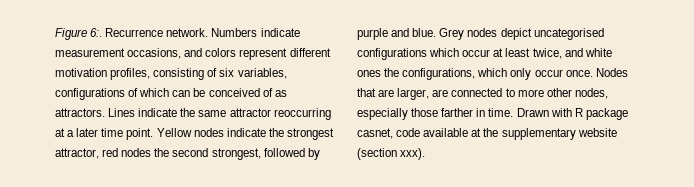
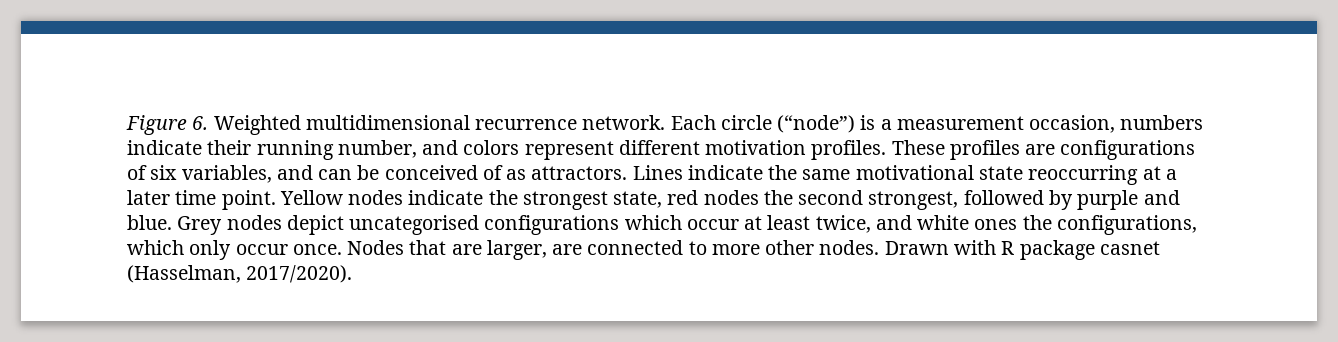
- Figure 6:. Recurrence network. Numbers indicate measurement occasions, and colors represent different motivation profiles, consisting of six variables, configurations of which can be conceived of as attractors.
+ Figure 6. Weighted multidimensional recurrence network. Each circle (“node”) is a measurement occasion, numbers indicate their running number, and colors represent different motivation profiles. These profiles are configurations of six variables, and can be conceived of as attractors.
- Lines indicate the same attractor reoccurring at a later time point.
+ Lines indicate the same motivational state reoccurring at a later time point.
- Yellow nodes indicate the strongest attractor, red nodes the second strongest, followed by purple and blue.
+ Yellow nodes indicate the strongest state, red nodes the second strongest, followed by purple and blue.
- Nodes that are larger, are connected to more other nodes, especially those farther in time. Drawn with R package casnet, code available at the supplementary website (section xxx).
+ Nodes that are larger, are connected to more other nodes. Drawn with R package casnet (Hasselman, 2017/2020).

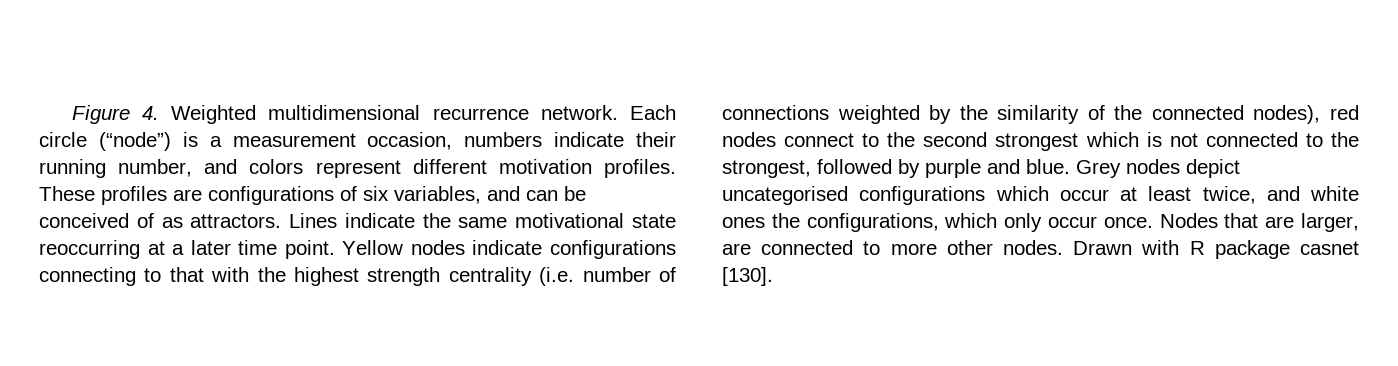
- Figure 6. Weighted multidimensional recurrence network.
+ Figure 4. Weighted multidimensional recurrence network.
- Yellow nodes indicate the strongest state, red nodes the second strongest, followed by purple and blue.
+ Yellow nodes indicate configurations connecting to that with the highest strength centrality (i.e. number of connections weighted by the similarity of the connected nodes), red nodes connect to the second strongest which is not connected to the strongest, followed by purple and blue.
- Drawn with R package casnet (Hasselman, 2017/2020).
+ Drawn with R package casnet [130].

